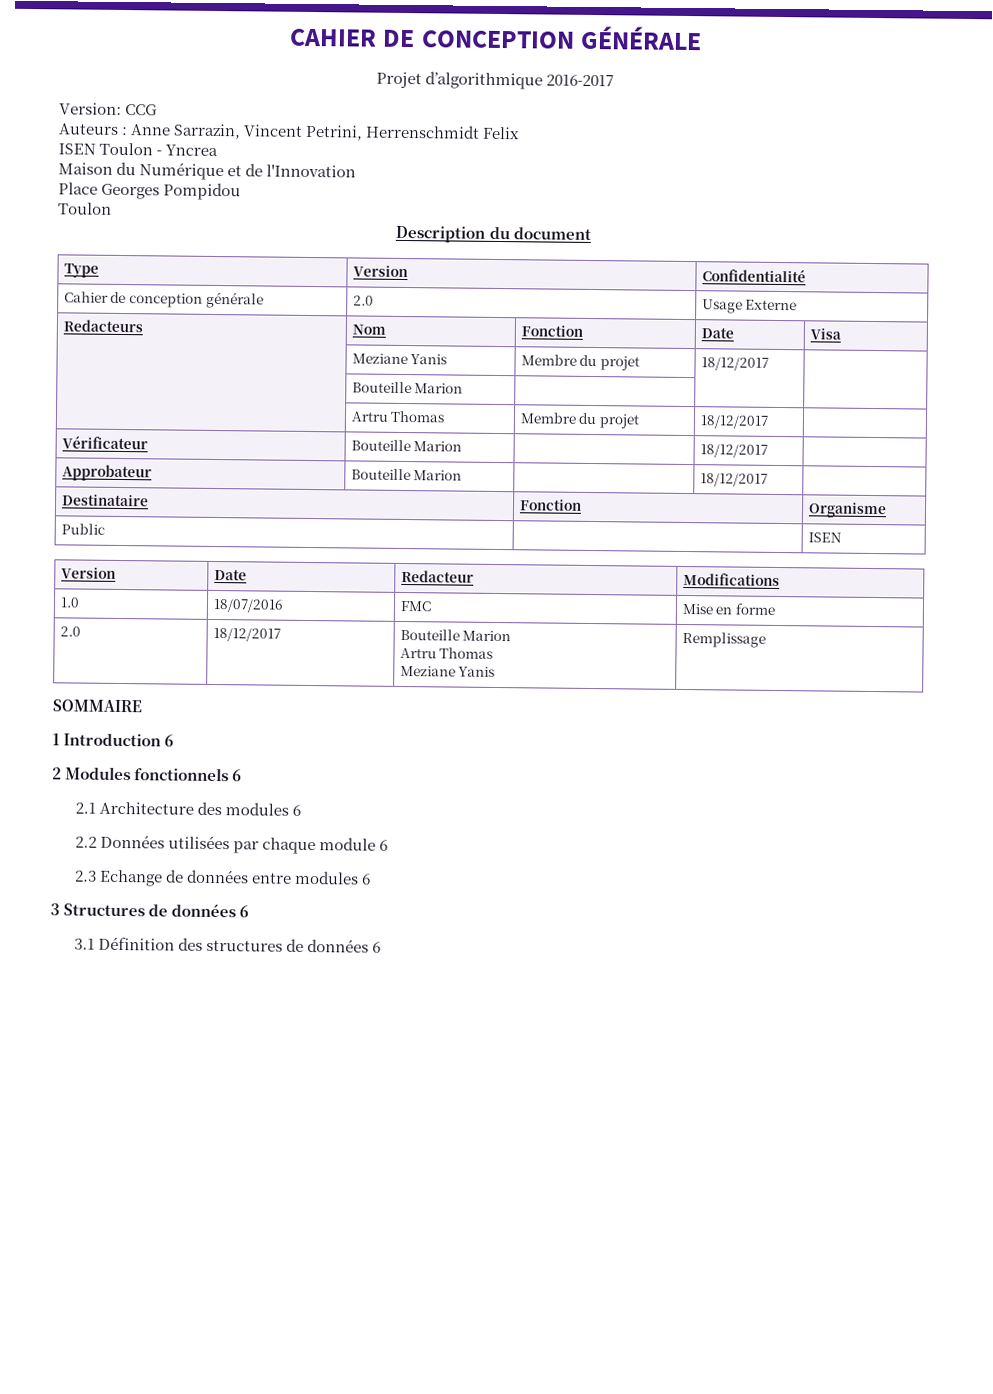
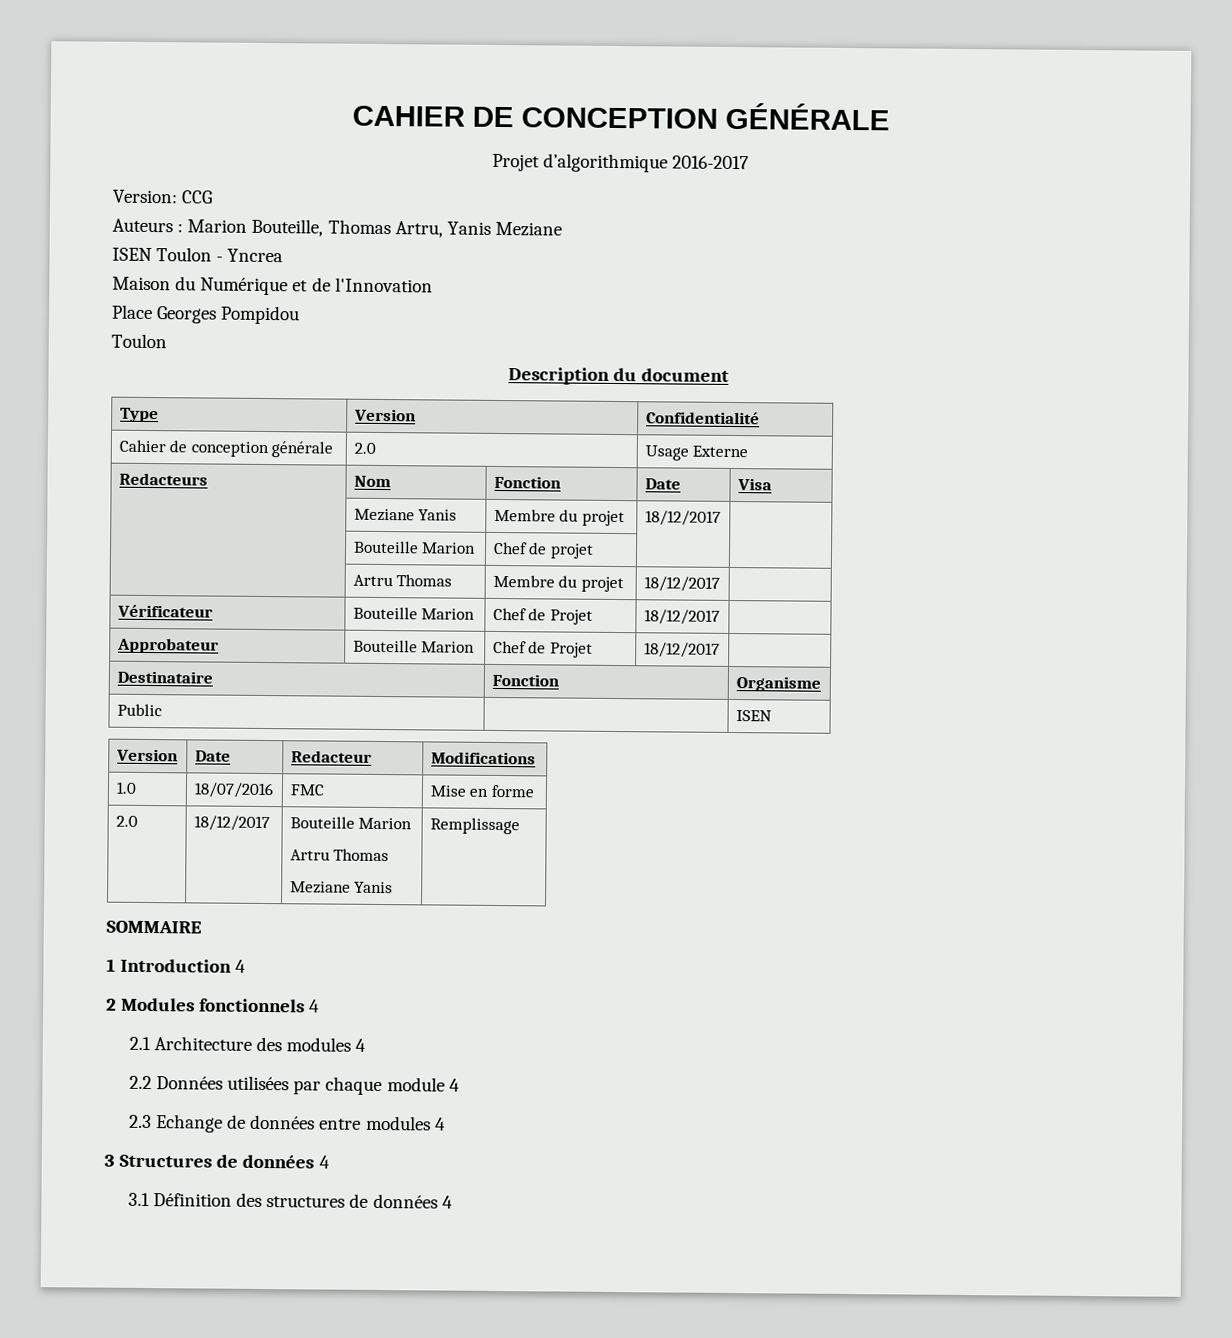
- Auteurs : Anne Sarrazin, Vincent Petrini, Herrenschmidt Felix
+ Auteurs : Marion Bouteille, Thomas Artru, Yanis Meziane
- | Bouteille Marion | | |
+ | Bouteille Marion | Chef de projet | |
- Vérificateur | Bouteille Marion | | 18/12/2017 |
+ Vérificateur | Bouteille Marion | Chef de Projet | 18/12/2017 |
- Approbateur | Bouteille Marion | | 18/12/2017 |
+ Approbateur | Bouteille Marion | Chef de Projet | 18/12/2017 |
- 1 Introduction 6
+ 1 Introduction 4
- 2 Modules fonctionnels 6
+ 2 Modules fonctionnels 4
- 2.1 Architecture des modules 6
+ 2.1 Architecture des modules 4
- 2.2 Données utilisées par chaque module 6
+ 2.2 Données utilisées par chaque module 4
- 2.3 Echange de données entre modules 6
+ 2.3 Echange de données entre modules 4
- 3 Structures de données 6
+ 3 Structures de données 4
- 3.1 Définition des structures de données 6
+ 3.1 Définition des structures de données 4

